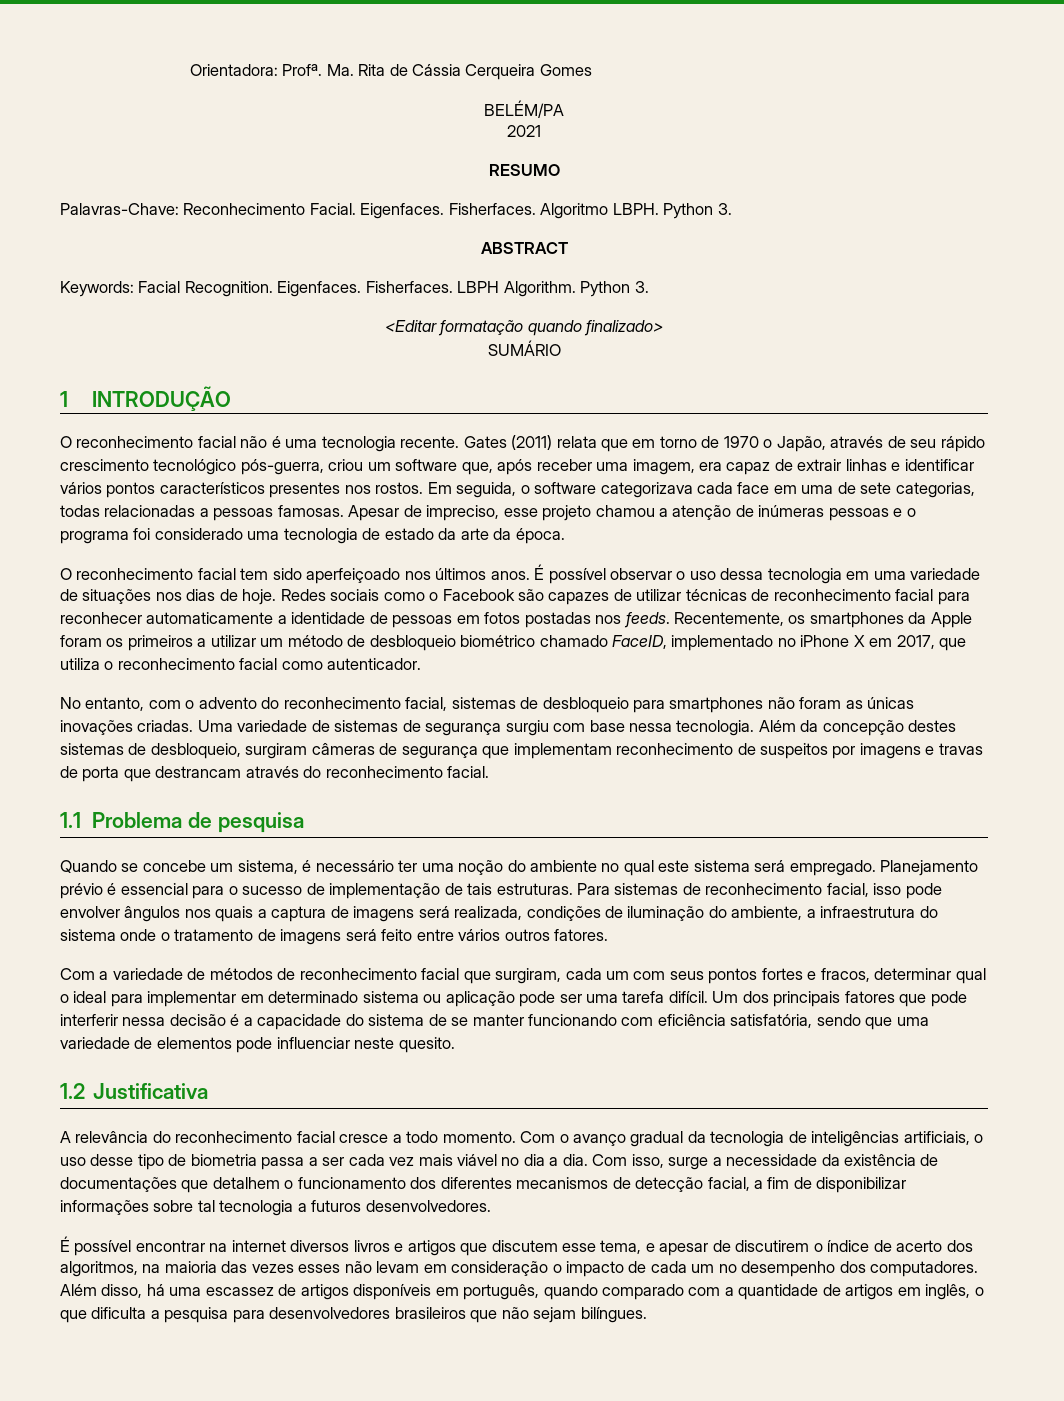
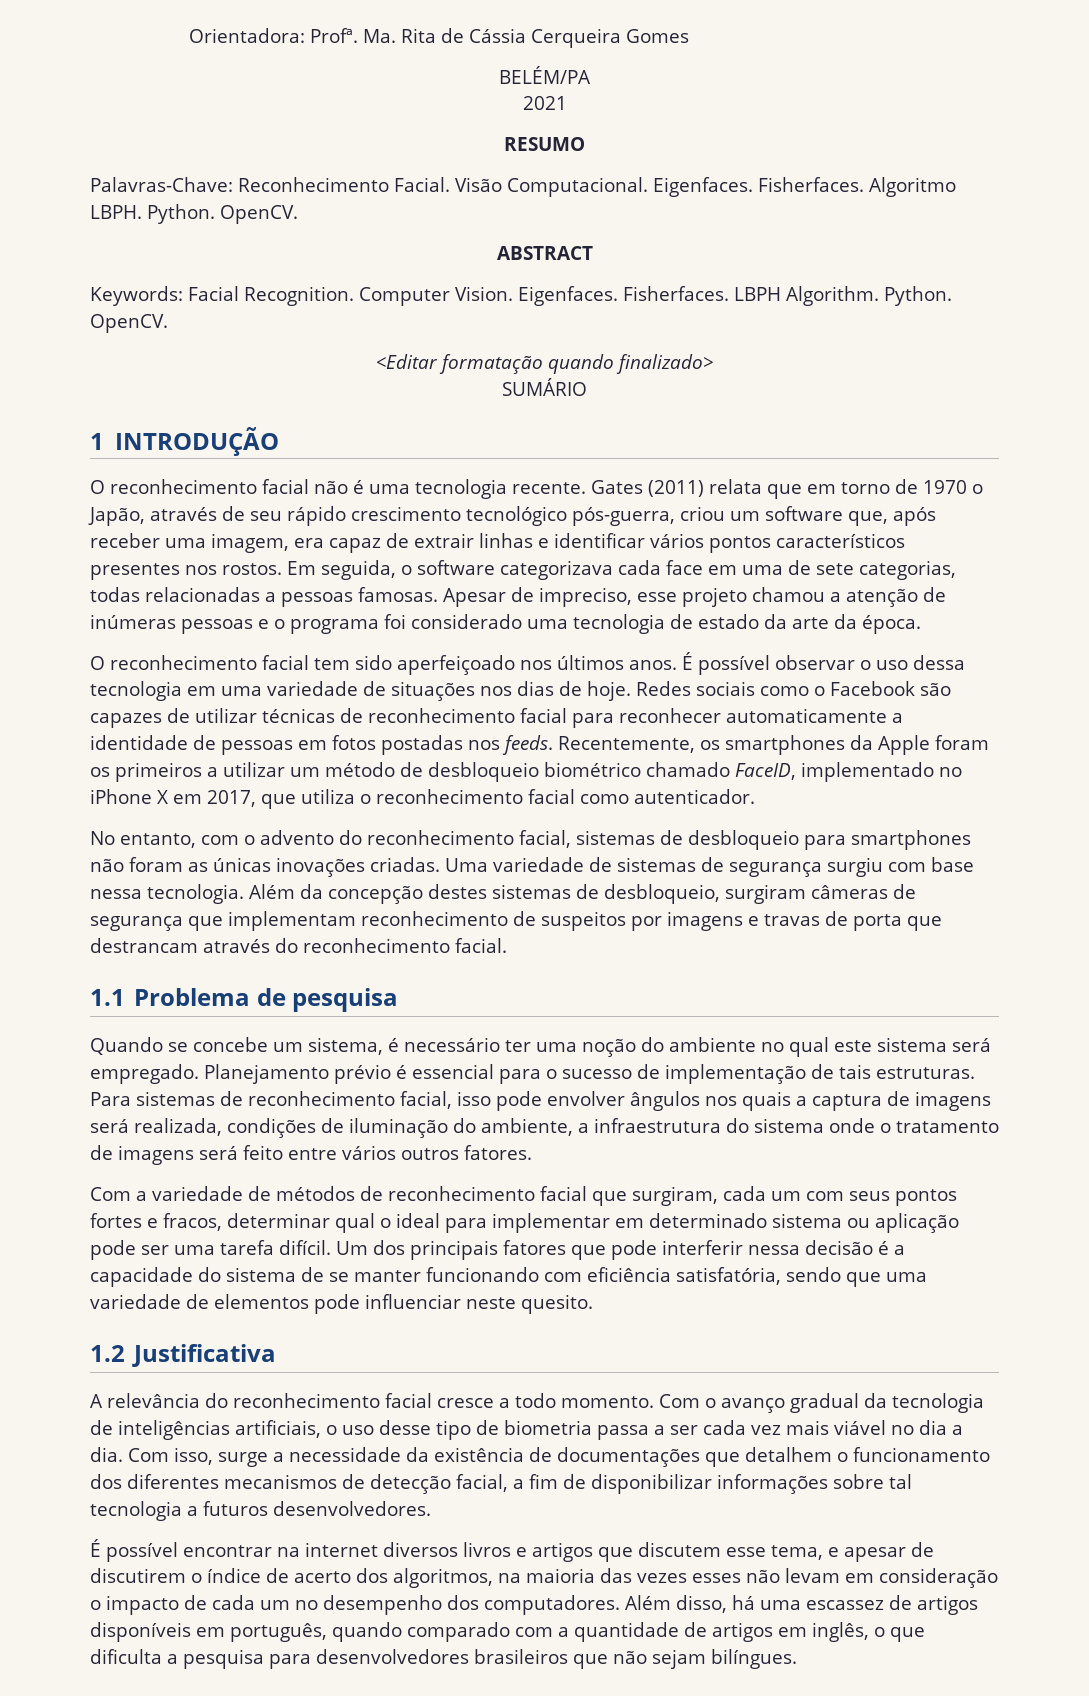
+ Visão Computacional.
- Algoritmo LBPH. Python 3.
+ Algoritmo LBPH. Python. OpenCV.
+ Computer Vision.
- LBPH Algorithm. Python 3.
+ LBPH Algorithm. Python. OpenCV.

